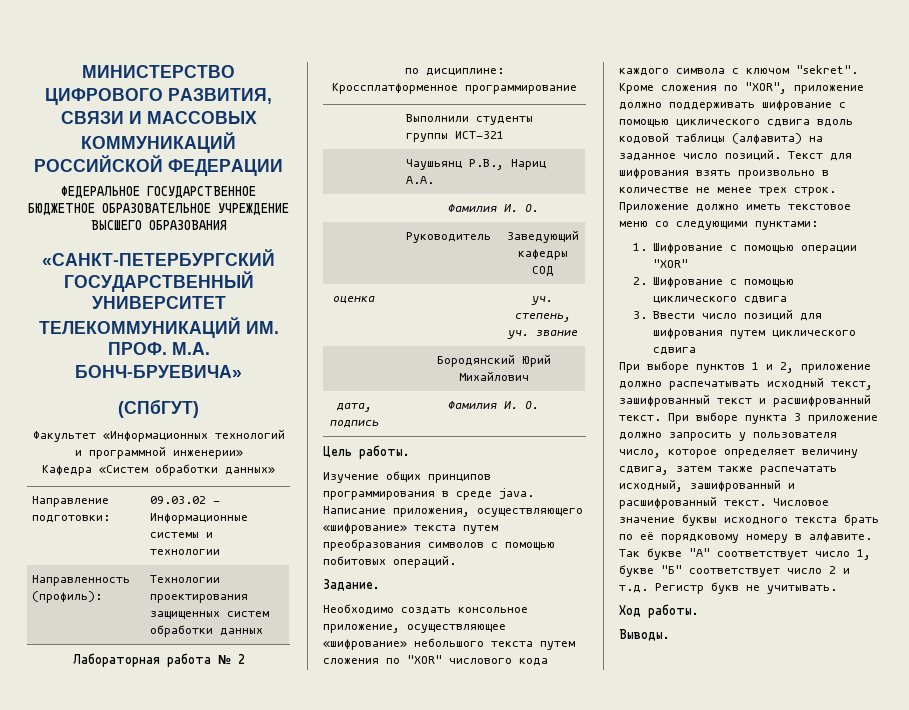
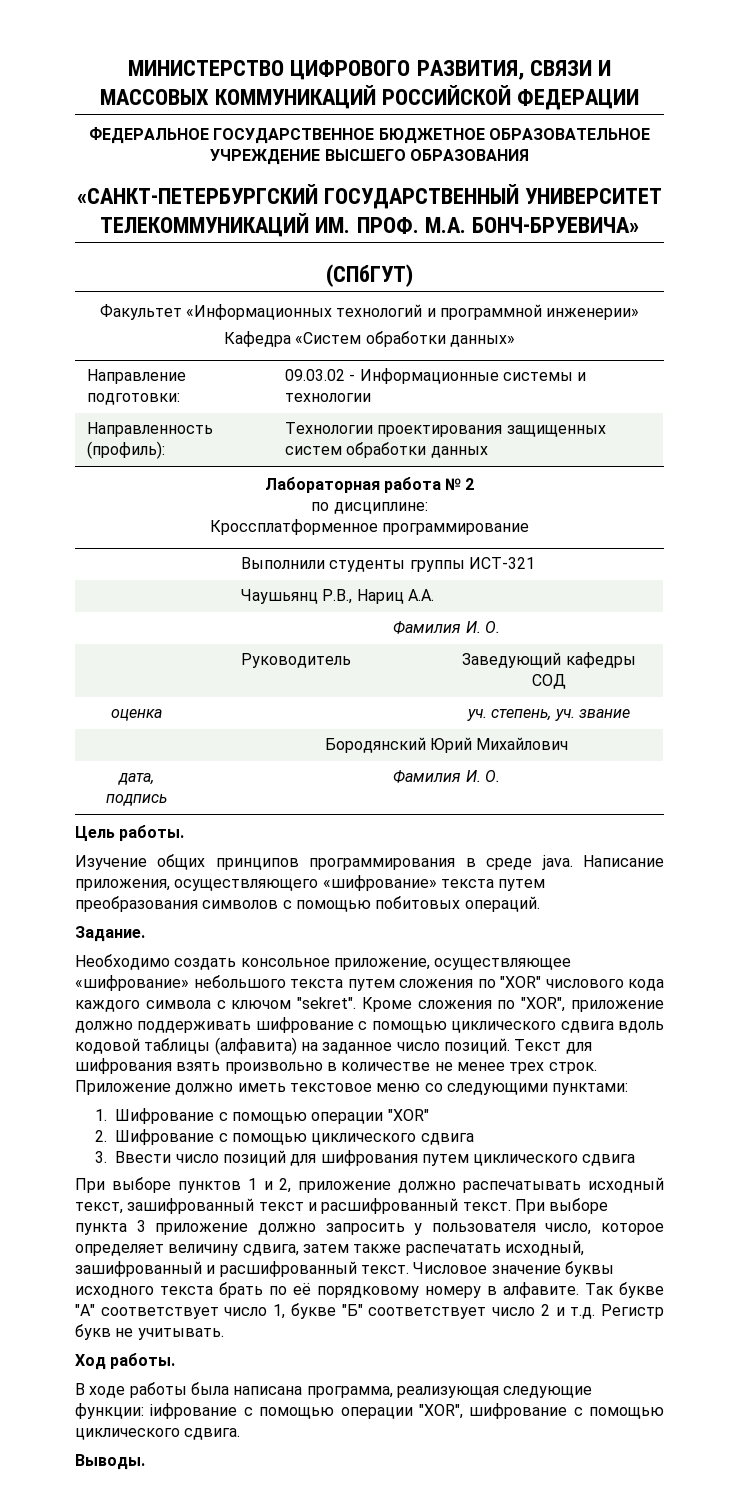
+ В ходе работы была написана программа, реализующая следующие функции: iифрование с помощью операции "XOR", шифрование с помощью циклического сдвига.

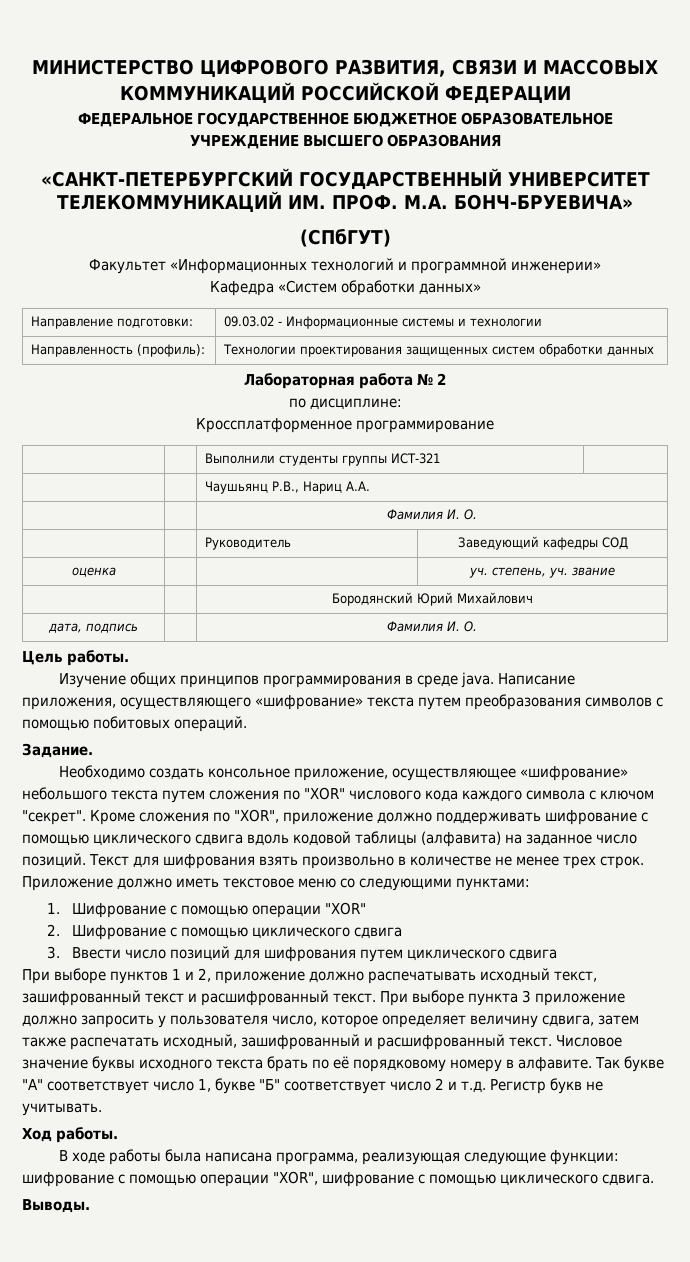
- Необходимо создать консольное приложение, осуществляющее «шифрование» небольшого текста путем сложения по "XOR" числового кода каждого символа с ключом "sekret".
+ Необходимо создать консольное приложение, осуществляющее «шифрование» небольшого текста путем сложения по "XOR" числового кода каждого символа с ключом "секрет".
- В ходе работы была написана программа, реализующая следующие функции: iифрование с помощью операции "XOR", шифрование с помощью циклического сдвига.
+ В ходе работы была написана программа, реализующая следующие функции: шифрование с помощью операции "XOR", шифрование с помощью циклического сдвига.

